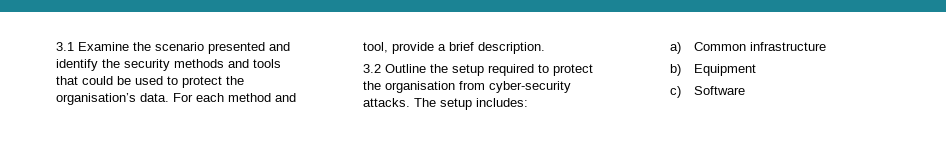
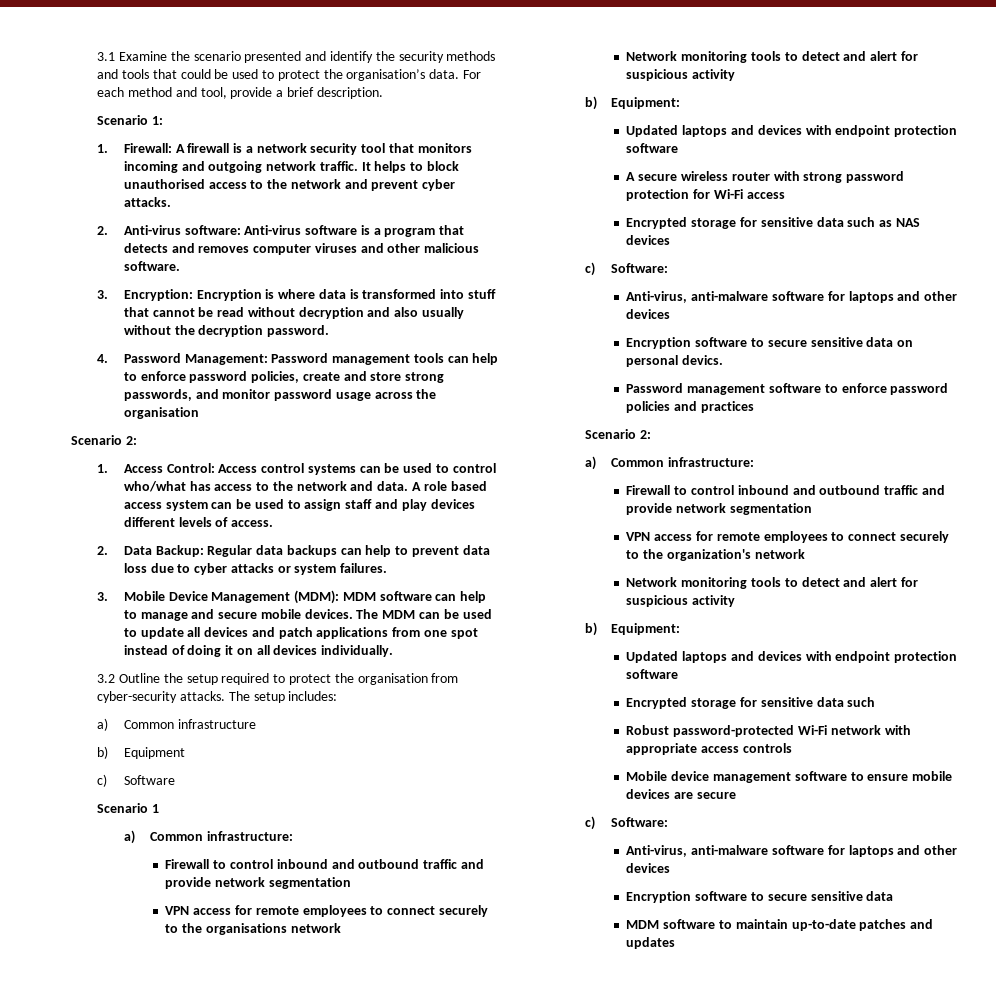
+ Scenario 1:
+ 1. Firewall: A firewall is a network security tool that monitors incoming and outgoing network traffic. It helps to block unauthorised access to the network and prevent cyber attacks.
+ 2. Anti-virus software: Anti-virus software is a program that detects and removes computer viruses and other malicious software.
+ 3. Encryption: Encryption is where data is transformed into stuff that cannot be read without decryption and also usually without the decryption password.
+ 4. Password Management: Password management tools can help to enforce password policies, create and store strong passwords, and monitor password usage across the organisation
+ Scenario 2:
+ 1. Access Control: Access control systems can be used to control who/what has access to the network and data. A role based access system can be used to assign staff and play devices different levels of access.
+ 2. Data Backup: Regular data backups can help to prevent data loss due to cyber attacks or system failures.
+ 3. Mobile Device Management (MDM): MDM software can help to manage and secure mobile devices. The MDM can be used to update all devices and patch applications from one spot instead of doing it on all devices individually.
+ Scenario 1
+ a) Common infrastructure:
+ Firewall to control inbound and outbound traffic and provide network segmentation
+ VPN access for remote employees to connect securely to the organisations network
+ Network monitoring tools to detect and alert for suspicious activity
+ b) Equipment:
+ Updated laptops and devices with endpoint protection software
+ A secure wireless router with strong password protection for Wi-Fi access
+ Encrypted storage for sensitive data such as NAS devices
+ c) Software:
+ Anti-virus, anti-malware software for laptops and other devices
+ Encryption software to secure sensitive data on personal devics.
+ Password management software to enforce password policies and practices
+ Scenario 2:
+ a) Common infrastructure:
+ Firewall to control inbound and outbound traffic and provide network segmentation
+ VPN access for remote employees to connect securely to the organization's network
+ Network monitoring tools to detect and alert for suspicious activity
+ b) Equipment:
+ Updated laptops and devices with endpoint protection software
+ Encrypted storage for sensitive data such
+ Robust password-protected Wi-Fi network with appropriate access controls
+ Mobile device management software to ensure mobile devices are secure
+ c) Software:
+ Anti-virus, anti-malware software for laptops and other devices
+ Encryption software to secure sensitive data
+ MDM software to maintain up-to-date patches and updates

